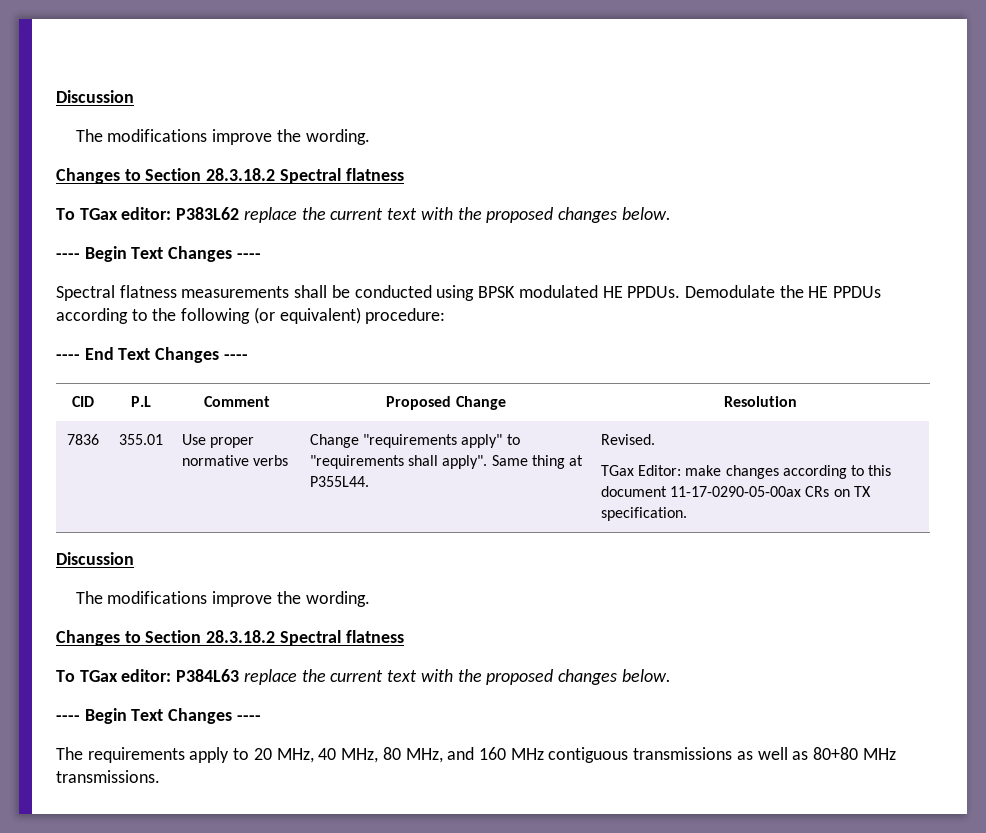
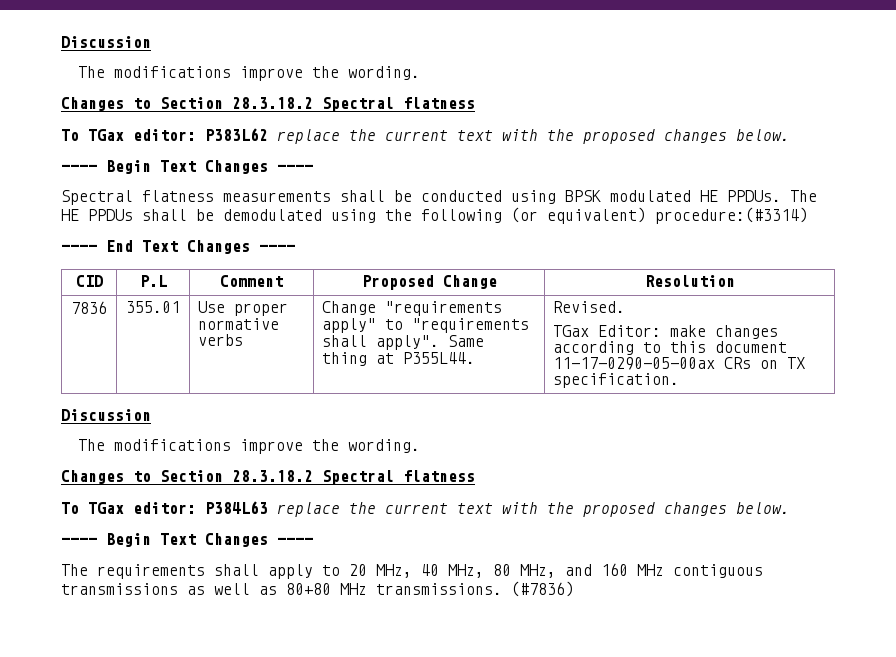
- Demodulate the HE PPDUs according to the following (or equivalent) procedure:
+ The HE PPDUs shall be demodulated using the following (or equivalent) procedure:(#3314)
- The requirements apply to 20 MHz, 40 MHz, 80 MHz, and 160 MHz contiguous transmissions as well as 80+80 MHz transmissions.
+ The requirements shall apply to 20 MHz, 40 MHz, 80 MHz, and 160 MHz contiguous transmissions as well as 80+80 MHz transmissions.
+ (#7836)

